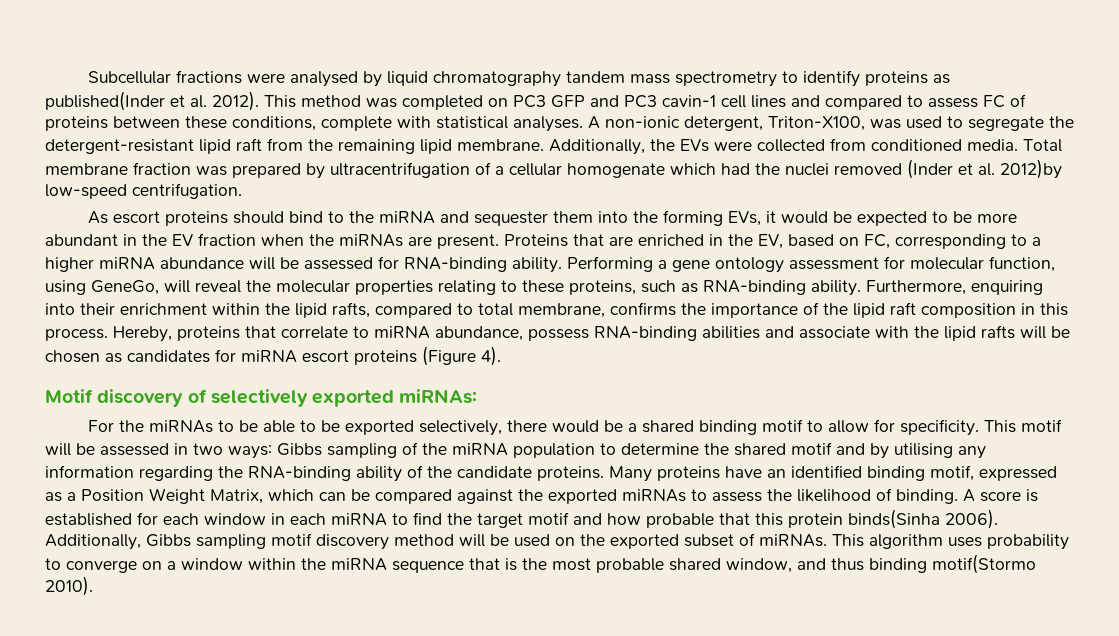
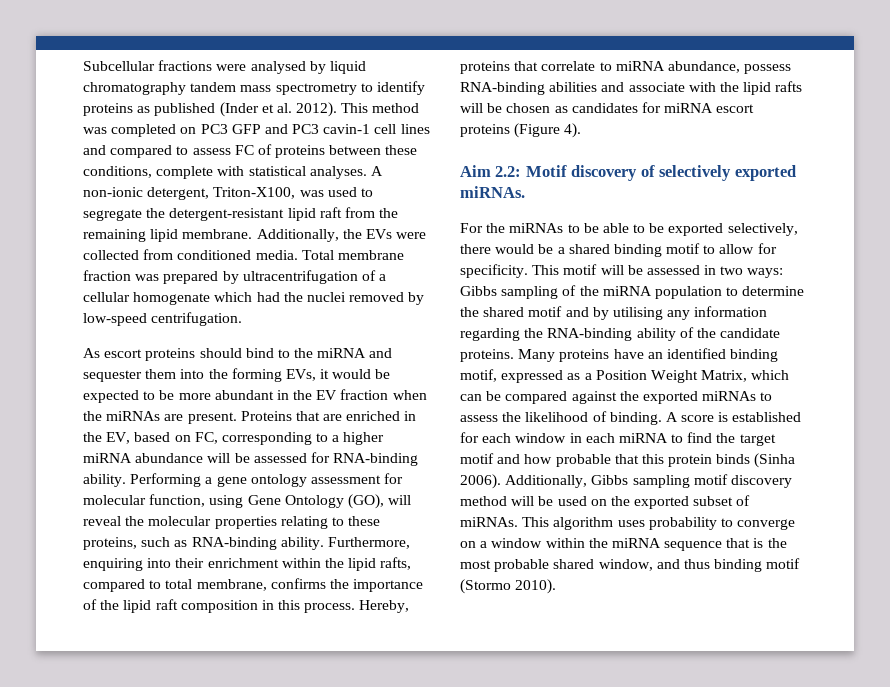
- Subcellular fractions were analysed by liquid chromatography tandem mass spectrometry to identify proteins as published(Inder et al. 2012).
+ Subcellular fractions were analysed by liquid chromatography tandem mass spectrometry to identify proteins as published (Inder et al. 2012).
- Total membrane fraction was prepared by ultracentrifugation of a cellular homogenate which had the nuclei removed (Inder et al. 2012)by low-speed centrifugation.
+ Total membrane fraction was prepared by ultracentrifugation of a cellular homogenate which had the nuclei removed by low-speed centrifugation.
- Performing a gene ontology assessment for molecular function, using GeneGo, will reveal the molecular properties relating to these proteins, such as RNA-binding ability.
+ Performing a gene ontology assessment for molecular function, using Gene Ontology (GO), will reveal the molecular properties relating to these proteins, such as RNA-binding ability.
- Motif discovery of selectively exported miRNAs:
+ Aim 2.2: Motif discovery of selectively exported miRNAs.
- A score is established for each window in each miRNA to find the target motif and how probable that this protein binds(Sinha 2006).
+ A score is established for each window in each miRNA to find the target motif and how probable that this protein binds (Sinha 2006).
- This algorithm uses probability to converge on a window within the miRNA sequence that is the most probable shared window, and thus binding motif(Stormo 2010).
+ This algorithm uses probability to converge on a window within the miRNA sequence that is the most probable shared window, and thus binding motif (Stormo 2010).

